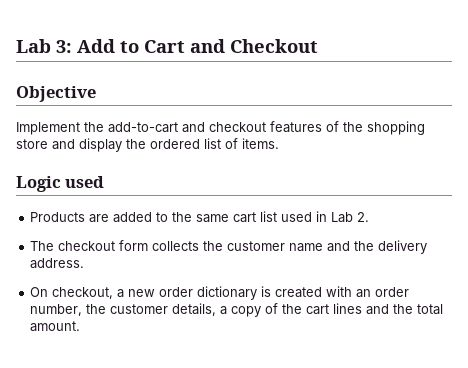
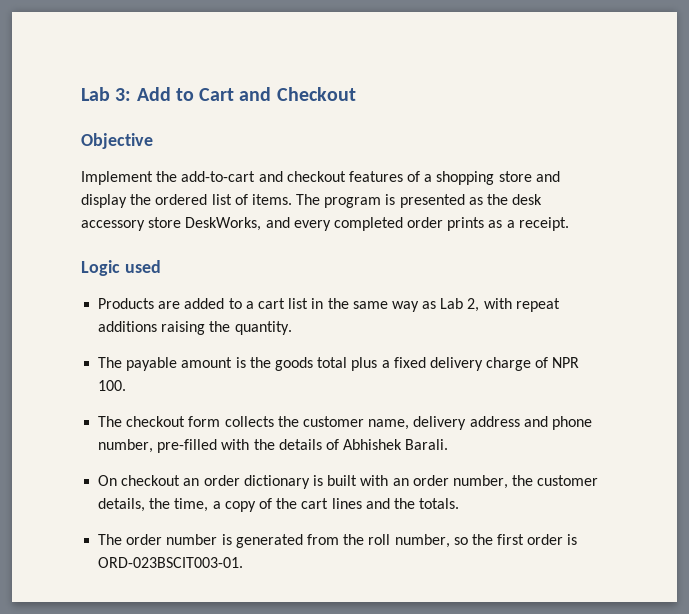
- Implement the add-to-cart and checkout features of the shopping store and display the ordered list of items.
+ Implement the add-to-cart and checkout features of a shopping store and display the ordered list of items. The program is presented as the desk accessory store DeskWorks, and every completed order prints as a receipt.
- Products are added to the same cart list used in Lab 2.
+ Products are added to a cart list in the same way as Lab 2, with repeat additions raising the quantity.
+ The payable amount is the goods total plus a fixed delivery charge of NPR 100.
- The checkout form collects the customer name and the delivery address.
- On checkout, a new order dictionary is created with an order number, the customer details, a copy of the cart lines and the total amount.
+ The checkout form collects the customer name, delivery address and phone number, pre-filled with the details of Abhishek Barali.
+ On checkout an order dictionary is built with an order number, the customer details, the time, a copy of the cart lines and the totals.
+ The order number is generated from the roll number, so the first order is ORD-023BSCIT003-01.

